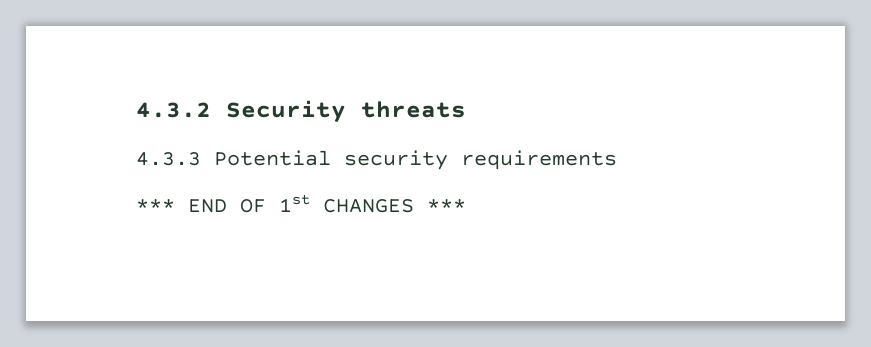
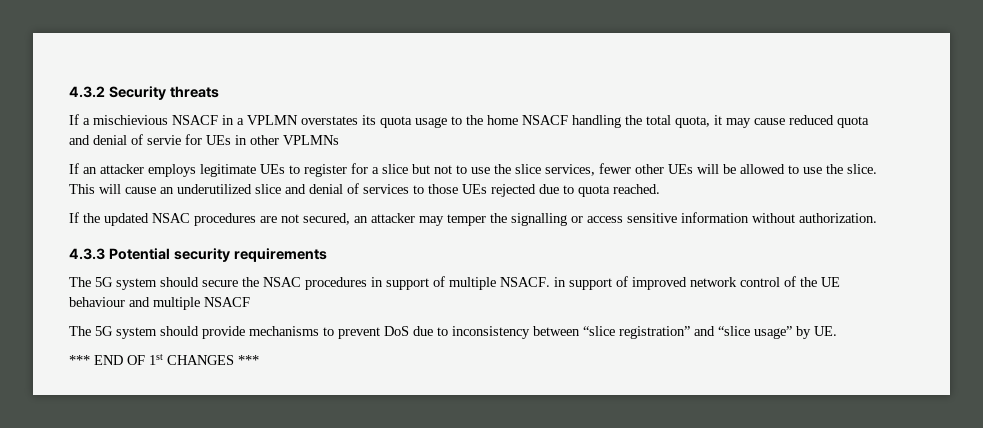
+ If a mischievious NSACF in a VPLMN overstates its quota usage to the home NSACF handling the total quota, it may cause reduced quota and denial of servie for UEs in other VPLMNs
+ If an attacker employs legitimate UEs to register for a slice but not to use the slice services, fewer other UEs will be allowed to use the slice. This will cause an underutilized slice and denial of services to those UEs rejected due to quota reached.
+ If the updated NSAC procedures are not secured, an attacker may temper the signalling or access sensitive information without authorization.
  4.3.3 Potential security requirements
+ The 5G system should secure the NSAC procedures in support of multiple NSACF. in support of improved network control of the UE behaviour and multiple NSACF
+ The 5G system should provide mechanisms to prevent DoS due to inconsistency between “slice registration” and “slice usage” by UE.

